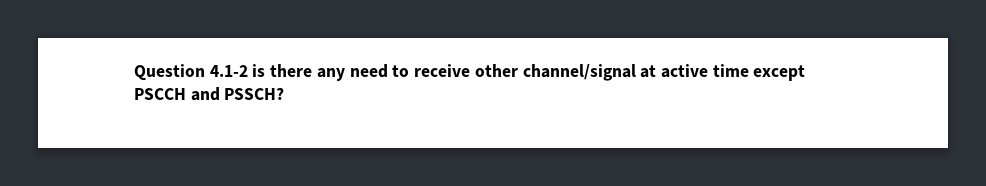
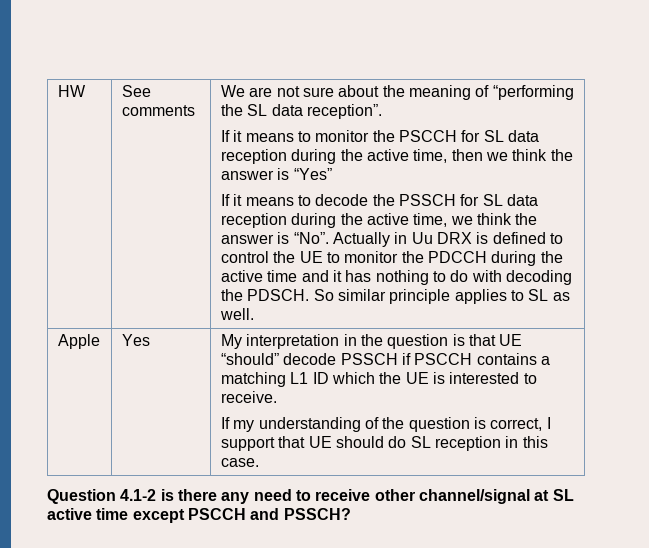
+ HW | See comments | We are not sure about the meaning of “performing the SL data reception”.
+ If it means to monitor the PSCCH for SL data reception during the active time, then we think the answer is “Yes”
+ If it means to decode the PSSCH for SL data reception during the active time, we think the answer is “No”. Actually in Uu DRX is defined to control the UE to monitor the PDCCH during the active time and it has nothing to do with decoding the PDSCH. So similar principle applies to SL as well.
+ Apple | Yes | My interpretation in the question is that UE “should” decode PSSCH if PSCCH contains a matching L1 ID which the UE is interested to receive.
+ If my understanding of the question is correct, I support that UE should do SL reception in this case.
- Question 4.1-2 is there any need to receive other channel/signal at active time except PSCCH and PSSCH?
+ Question 4.1-2 is there any need to receive other channel/signal at SL active time except PSCCH and PSSCH?

